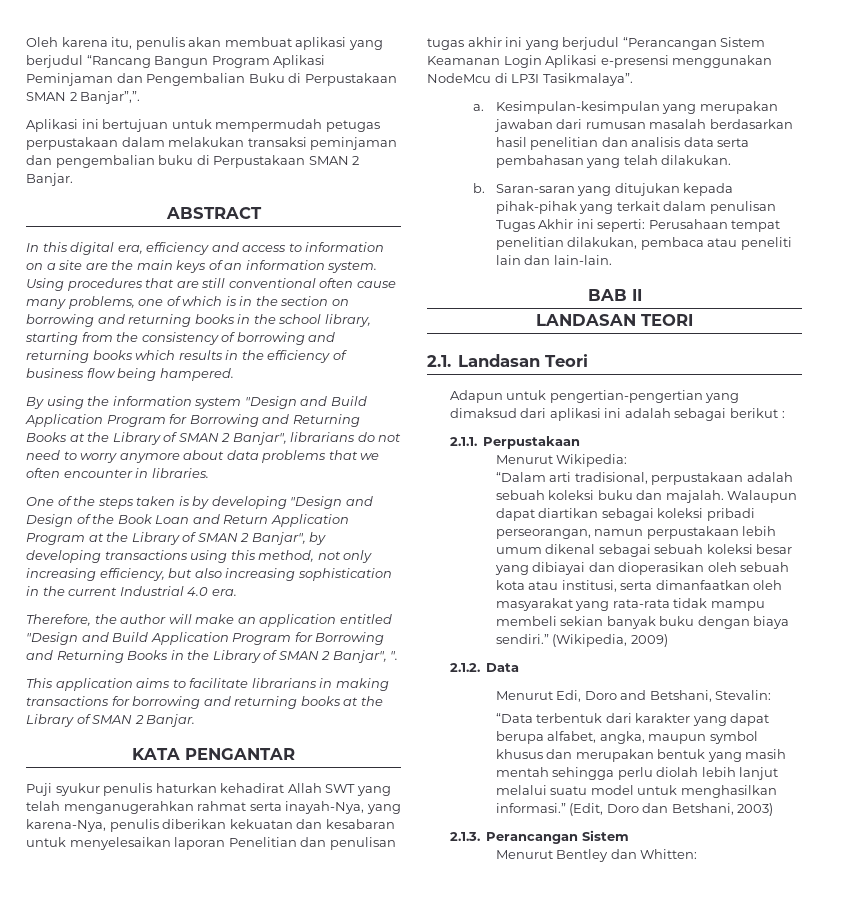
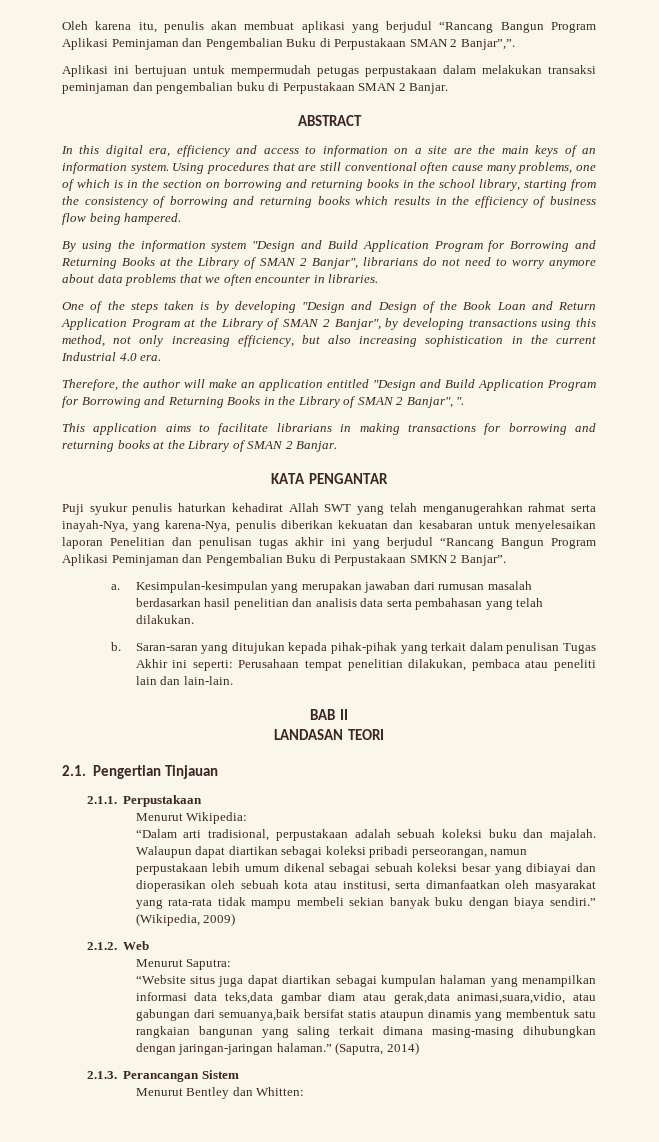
- Puji syukur penulis haturkan kehadirat Allah SWT yang telah menganugerahkan rahmat serta inayah-Nya, yang karena-Nya, penulis diberikan kekuatan dan kesabaran untuk menyelesaikan laporan Penelitian dan penulisan tugas akhir ini yang berjudul “Perancangan Sistem Keamanan Login Aplikasi e-presensi menggunakan NodeMcu di LP3I Tasikmalaya”.
+ Puji syukur penulis haturkan kehadirat Allah SWT yang telah menganugerahkan rahmat serta inayah-Nya, yang karena-Nya, penulis diberikan kekuatan dan kesabaran untuk menyelesaikan laporan Penelitian dan penulisan tugas akhir ini yang berjudul “Rancang Bangun Program Aplikasi Peminjaman dan Pengembalian Buku di Perpustakaan SMKN 2 Banjar”.
- 2.1. Landasan Teori
- Adapun untuk pengertian-pengertian yang dimaksud dari aplikasi ini adalah sebagai berikut :
+ 2.1. Pengertian Tinjauan
- 2.1.2. Data
- Menurut Edi, Doro and Betshani, Stevalin:
- “Data terbentuk dari karakter yang dapat berupa alfabet, angka, maupun symbol khusus dan merupakan bentuk yang masih mentah sehingga perlu diolah lebih lanjut melalui suatu model untuk menghasilkan informasi.” (Edit, Doro dan Betshani, 2003)
+ 2.1.2. Web
+ Menurut Saputra:
+ “Website situs juga dapat diartikan sebagai kumpulan halaman yang menampilkan informasi data teks,data gambar diam atau gerak,data animasi,suara,vidio, atau gabungan dari semuanya,baik bersifat statis ataupun dinamis yang membentuk satu rangkaian bangunan yang saling terkait dimana masing-masing dihubungkan dengan jaringan-jaringan halaman.” (Saputra, 2014)

